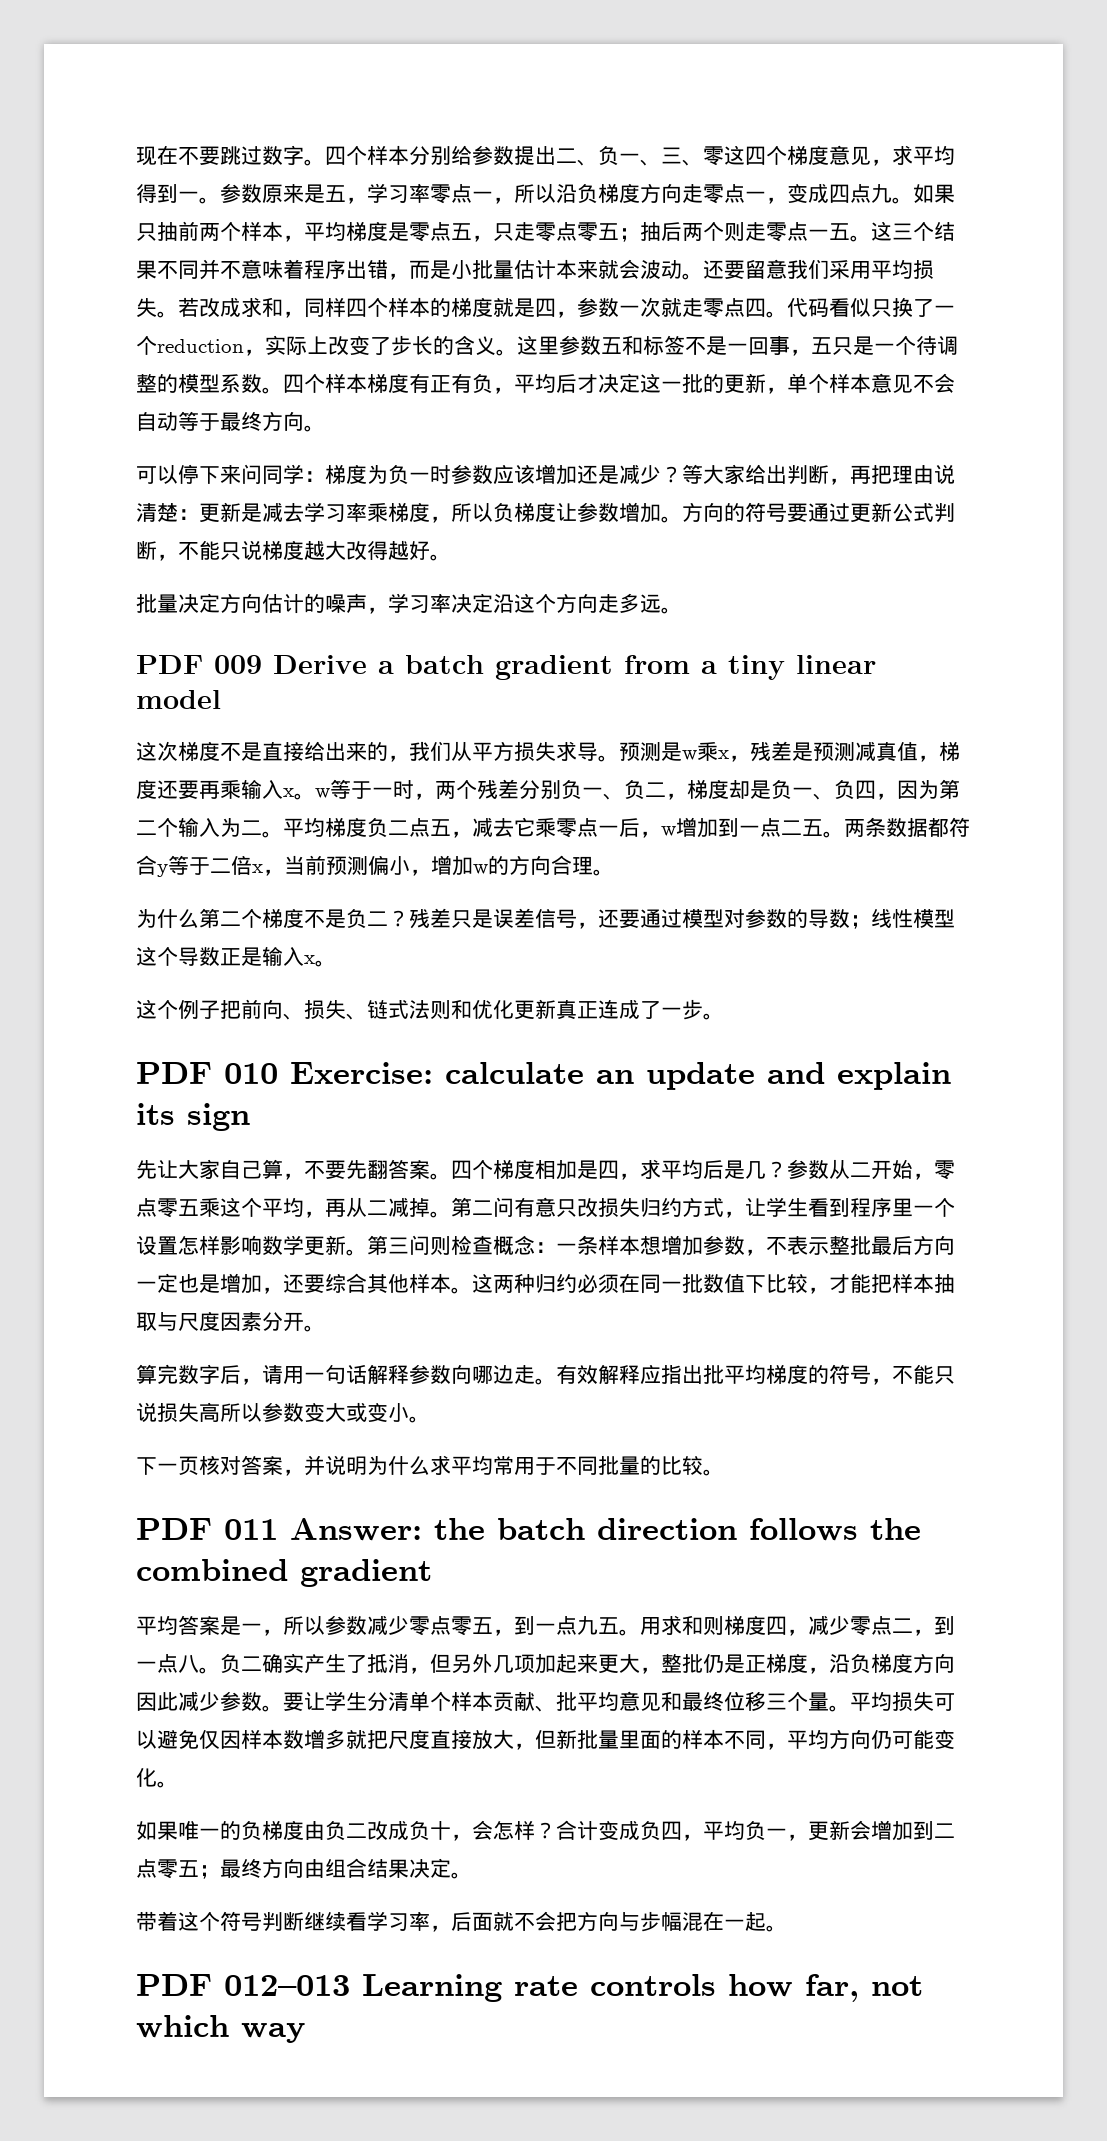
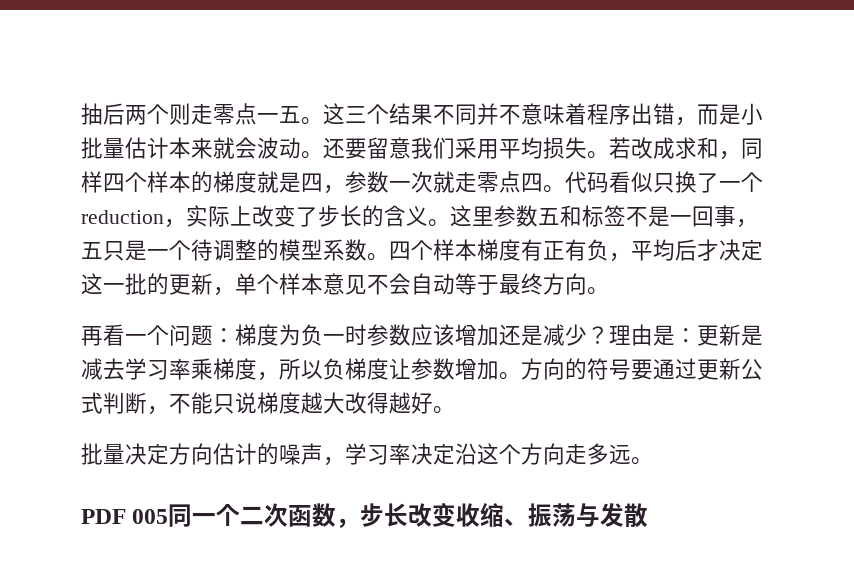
- 现在不要跳过数字。四个样本分别给参数提出二、负一、三、零这四个梯度意见，求平均得到一。参数原来是五，学习率零点一，所以沿负梯度方向走零点一，变成四点九。如果只抽前两个样本，平均梯度是零点五，只走零点零五；抽后两个则走零点一五。
+ 抽后两个则走零点一五。
- 可以停下来问同学：梯度为负一时参数应该增加还是减少？
+ 再看一个问题：梯度为负一时参数应该增加还是减少？
- 等大家给出判断，再把理由说清楚：更新是减去学习率乘梯度，所以负梯度让参数增加。
+ 理由是：更新是减去学习率乘梯度，所以负梯度让参数增加。
- PDF 009 Derive a batch gradient from a tiny linear model
- 这次梯度不是直接给出来的，我们从平方损失求导。预测是w乘x，残差是预测减真值，梯度还要再乘输入x。w等于一时，两个残差分别负一、负二，梯度却是负一、负四，因为第二个输入为二。平均梯度负二点五，减去它乘零点一后，w增加到一点二五。两条数据都符合y等于二倍x，当前预测偏小，增加w的方向合理。
- 为什么第二个梯度不是负二？残差只是误差信号，还要通过模型对参数的导数；线性模型这个导数正是输入x。
- 这个例子把前向、损失、链式法则和优化更新真正连成了一步。
- PDF 010 Exercise: calculate an update and explain its sign
- 先让大家自己算，不要先翻答案。四个梯度相加是四，求平均后是几？参数从二开始，零点零五乘这个平均，再从二减掉。第二问有意只改损失归约方式，让学生看到程序里一个设置怎样影响数学更新。第三问则检查概念：一条样本想增加参数，不表示整批最后方向一定也是增加，还要综合其他样本。这两种归约必须在同一批数值下比较，才能把样本抽取与尺度因素分开。
- 算完数字后，请用一句话解释参数向哪边走。有效解释应指出批平均梯度的符号，不能只说损失高所以参数变大或变小。
- 下一页核对答案，并说明为什么求平均常用于不同批量的比较。
- PDF 011 Answer: the batch direction follows the combined gradient
- 平均答案是一，所以参数减少零点零五，到一点九五。用求和则梯度四，减少零点二，到一点八。负二确实产生了抵消，但另外几项加起来更大，整批仍是正梯度，沿负梯度方向因此减少参数。要让学生分清单个样本贡献、批平均意见和最终位移三个量。平均损失可以避免仅因样本数增多就把尺度直接放大，但新批量里面的样本不同，平均方向仍可能变化。
- 如果唯一的负梯度由负二改成负十，会怎样？合计变成负四，平均负一，更新会增加到二点零五；最终方向由组合结果决定。
- 带着这个符号判断继续看学习率，后面就不会把方向与步幅混在一起。
- PDF 012–013 Learning rate controls how far, not which way
+ PDF 005同一个二次函数，步长改变收缩、振荡与发散

